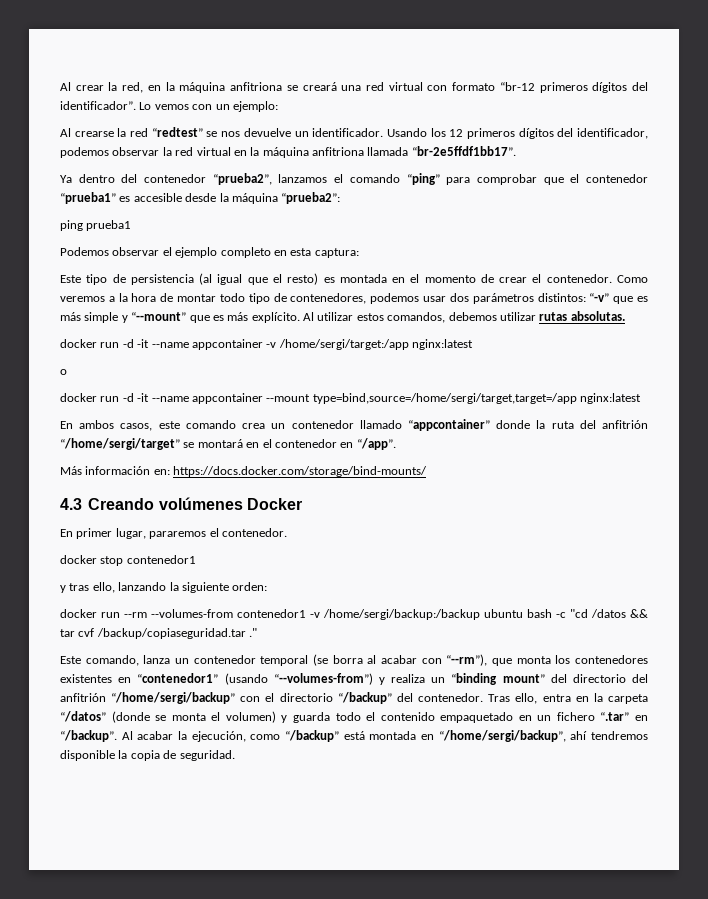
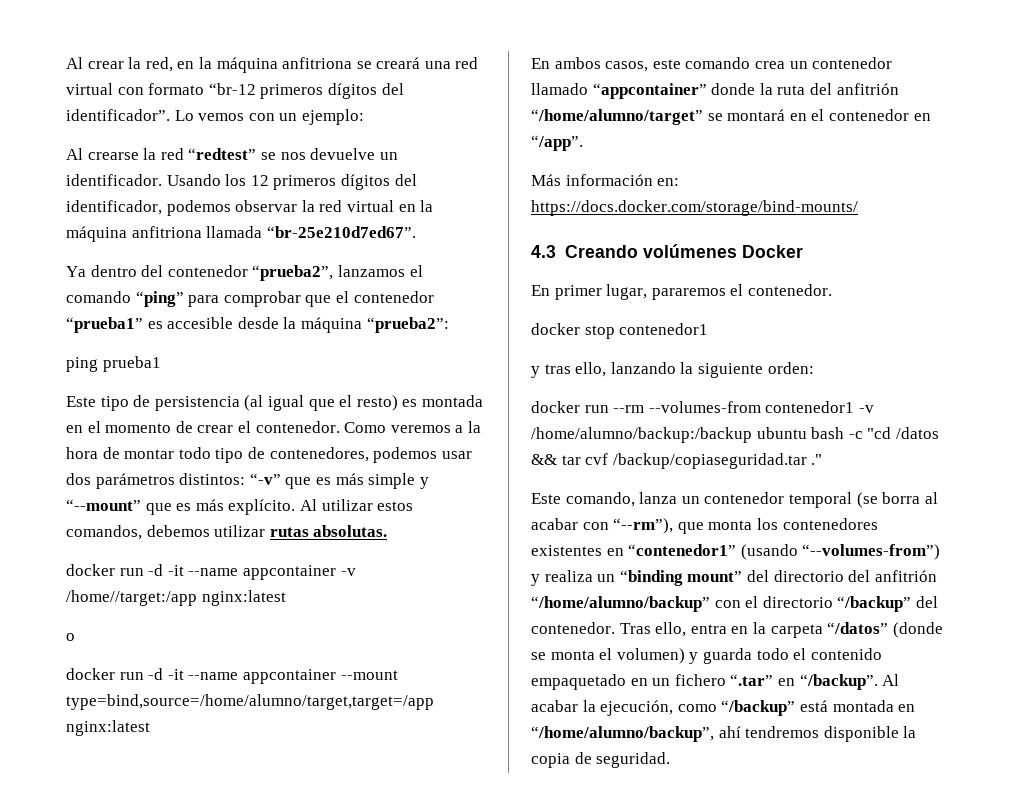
- Usando los 12 primeros dígitos del identificador, podemos observar la red virtual en la máquina anfitriona llamada “br-2e5ffdf1bb17”.
+ Usando los 12 primeros dígitos del identificador, podemos observar la red virtual en la máquina anfitriona llamada “br-25e210d7ed67”.
- Podemos observar el ejemplo completo en esta captura:
- docker run -d -it --name appcontainer -v /home/sergi/target:/app nginx:latest
+ docker run -d -it --name appcontainer -v /home//target:/app nginx:latest
- docker run -d -it --name appcontainer --mount type=bind,source=/home/sergi/target,target=/app nginx:latest
+ docker run -d -it --name appcontainer --mount type=bind,source=/home/alumno/target,target=/app nginx:latest
- En ambos casos, este comando crea un contenedor llamado “appcontainer” donde la ruta del anfitrión “/home/sergi/target” se montará en el contenedor en “/app”.
+ En ambos casos, este comando crea un contenedor llamado “appcontainer” donde la ruta del anfitrión “/home/alumno/target” se montará en el contenedor en “/app”.
- docker run --rm --volumes-from contenedor1 -v /home/sergi/backup:/backup ubuntu bash -c "cd /datos && tar cvf /backup/copiaseguridad.tar ."
+ docker run --rm --volumes-from contenedor1 -v /home/alumno/backup:/backup ubuntu bash -c "cd /datos && tar cvf /backup/copiaseguridad.tar ."
- Este comando, lanza un contenedor temporal (se borra al acabar con “--rm”), que monta los contenedores existentes en “contenedor1” (usando “--volumes-from”) y realiza un “binding mount” del directorio del anfitrión “/home/sergi/backup” con el directorio “/backup” del contenedor.
+ Este comando, lanza un contenedor temporal (se borra al acabar con “--rm”), que monta los contenedores existentes en “contenedor1” (usando “--volumes-from”) y realiza un “binding mount” del directorio del anfitrión “/home/alumno/backup” con el directorio “/backup” del contenedor.
- Al acabar la ejecución, como “/backup” está montada en “/home/sergi/backup”, ahí tendremos disponible la copia de seguridad.
+ Al acabar la ejecución, como “/backup” está montada en “/home/alumno/backup”, ahí tendremos disponible la copia de seguridad.

